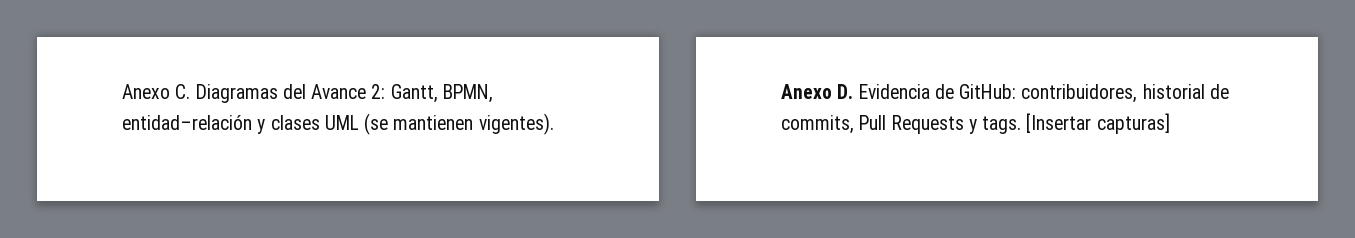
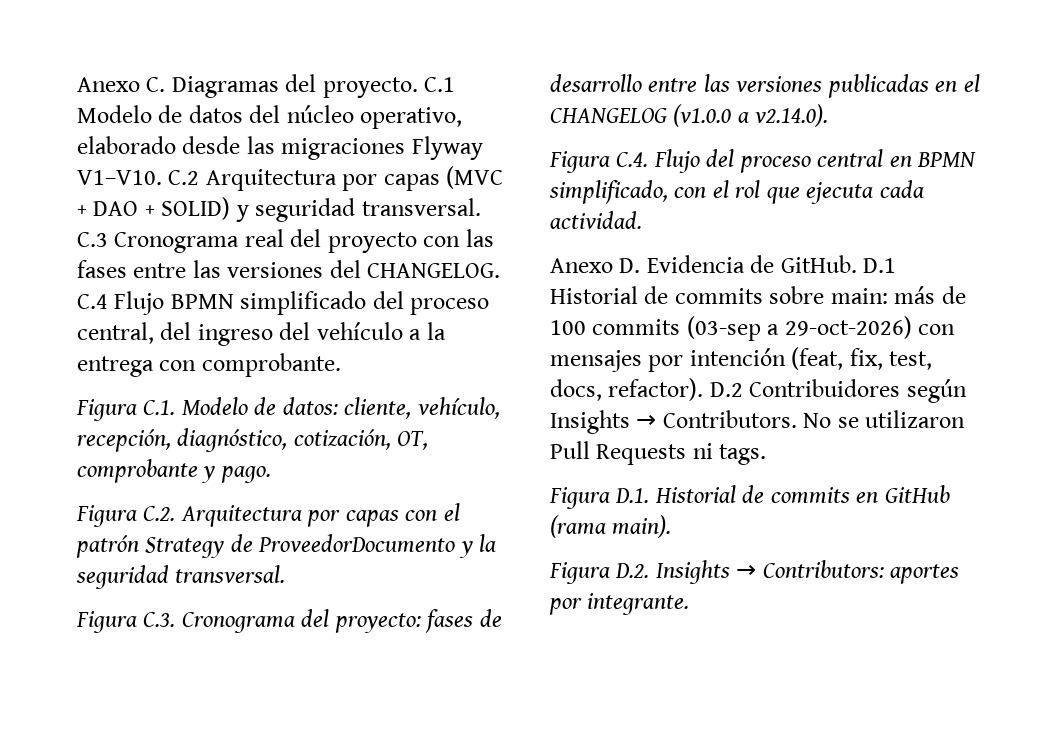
- Anexo C. Diagramas del Avance 2: Gantt, BPMN, entidad–relación y clases UML (se mantienen vigentes).
- Anexo D. Evidencia de GitHub: contribuidores, historial de commits, Pull Requests y tags. [Insertar capturas]
+ Anexo C. Diagramas del proyecto. C.1 Modelo de datos del núcleo operativo, elaborado desde las migraciones Flyway V1–V10. C.2 Arquitectura por capas (MVC + DAO + SOLID) y seguridad transversal. C.3 Cronograma real del proyecto con las fases entre las versiones del CHANGELOG. C.4 Flujo BPMN simplificado del proceso central, del ingreso del vehículo a la entrega con comprobante.
+ Figura C.1. Modelo de datos: cliente, vehículo, recepción, diagnóstico, cotización, OT, comprobante y pago.
+ Figura C.2. Arquitectura por capas con el patrón Strategy de ProveedorDocumento y la seguridad transversal.
+ Figura C.3. Cronograma del proyecto: fases de desarrollo entre las versiones publicadas en el CHANGELOG (v1.0.0 a v2.14.0).
+ Figura C.4. Flujo del proceso central en BPMN simplificado, con el rol que ejecuta cada actividad.
+ Anexo D. Evidencia de GitHub. D.1 Historial de commits sobre main: más de 100 commits (03-sep a 29-oct-2026) con mensajes por intención (feat, fix, test, docs, refactor). D.2 Contribuidores según Insights → Contributors. No se utilizaron Pull Requests ni tags.
+ Figura D.1. Historial de commits en GitHub (rama main).
+ Figura D.2. Insights → Contributors: aportes por integrante.

